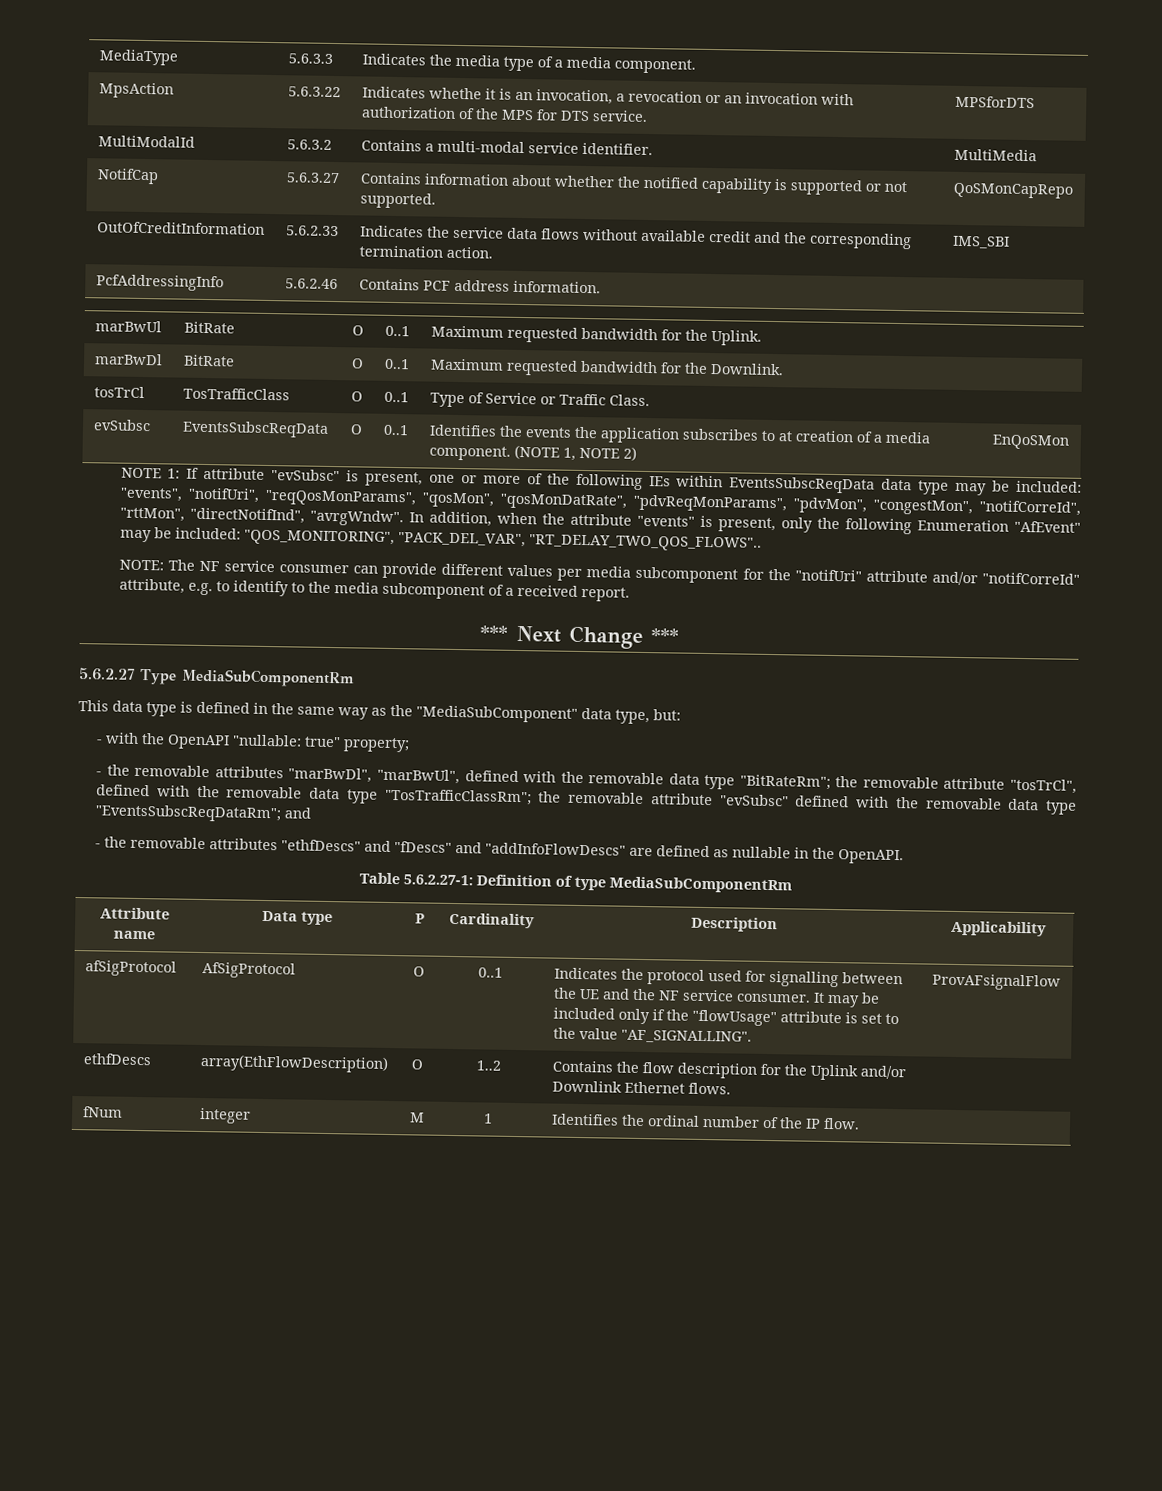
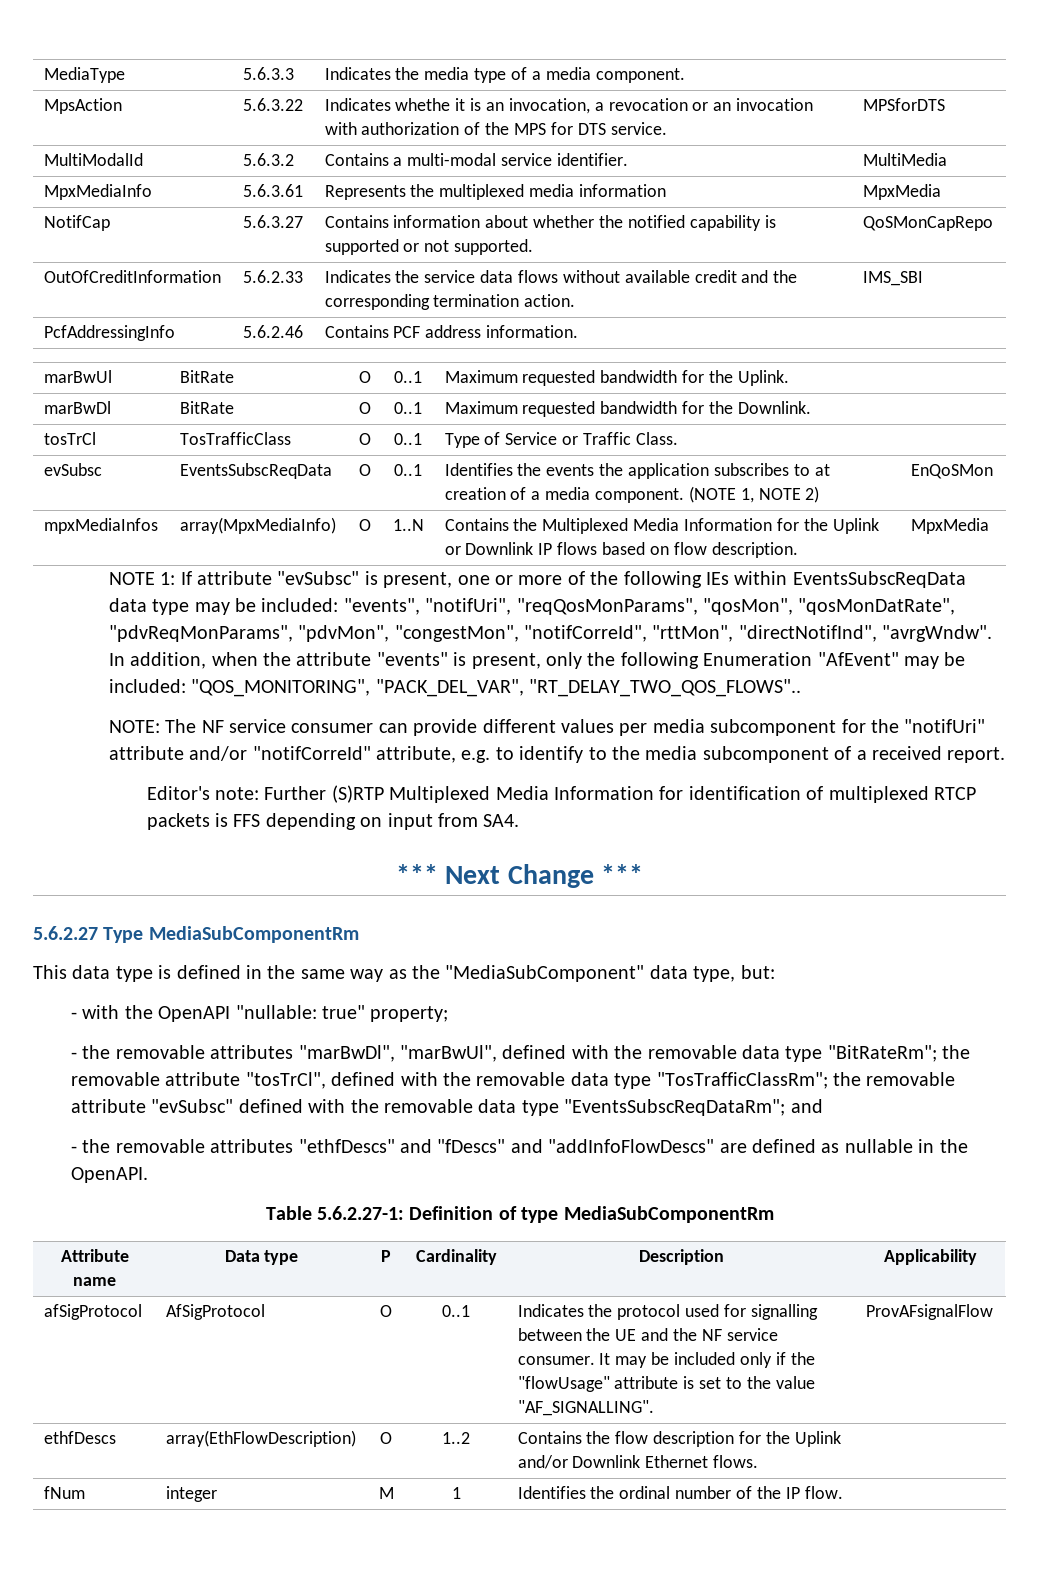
+ MpxMediaInfo | 5.6.3.61 | Represents the multiplexed media information | MpxMedia
+ mpxMediaInfos | array(MpxMediaInfo) | O | 1..N | Contains the Multiplexed Media Information for the Uplink or Downlink IP flows based on flow description. | MpxMedia
+ Editor's note: Further (S)RTP Multiplexed Media Information for identification of multiplexed RTCP packets is FFS depending on input from SA4.

